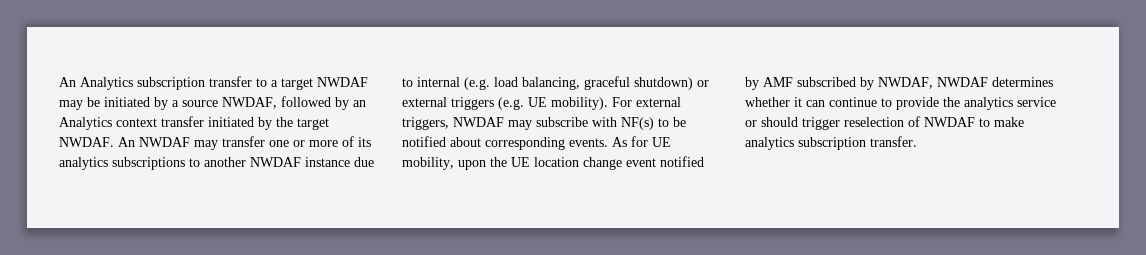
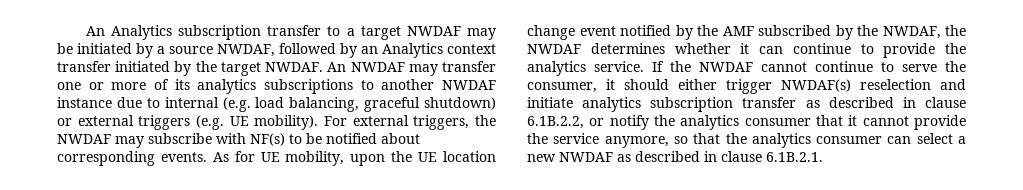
- For external triggers, NWDAF may subscribe with NF(s) to be notified about corresponding events.
+ For external triggers, the NWDAF may subscribe with NF(s) to be notified about corresponding events.
- As for UE mobility, upon the UE location change event notified by AMF subscribed by NWDAF, NWDAF determines whether it can continue to provide the analytics service or should trigger reselection of NWDAF to make analytics subscription transfer.
+ As for UE mobility, upon the UE location change event notified by the AMF subscribed by the NWDAF, the NWDAF determines whether it can continue to provide the analytics service. If the NWDAF cannot continue to serve the consumer, it should either trigger NWDAF(s) reselection and initiate analytics subscription transfer as described in clause 6.1B.2.2, or notify the analytics consumer that it cannot provide the service anymore, so that the analytics consumer can select a new NWDAF as described in clause 6.1B.2.1.

